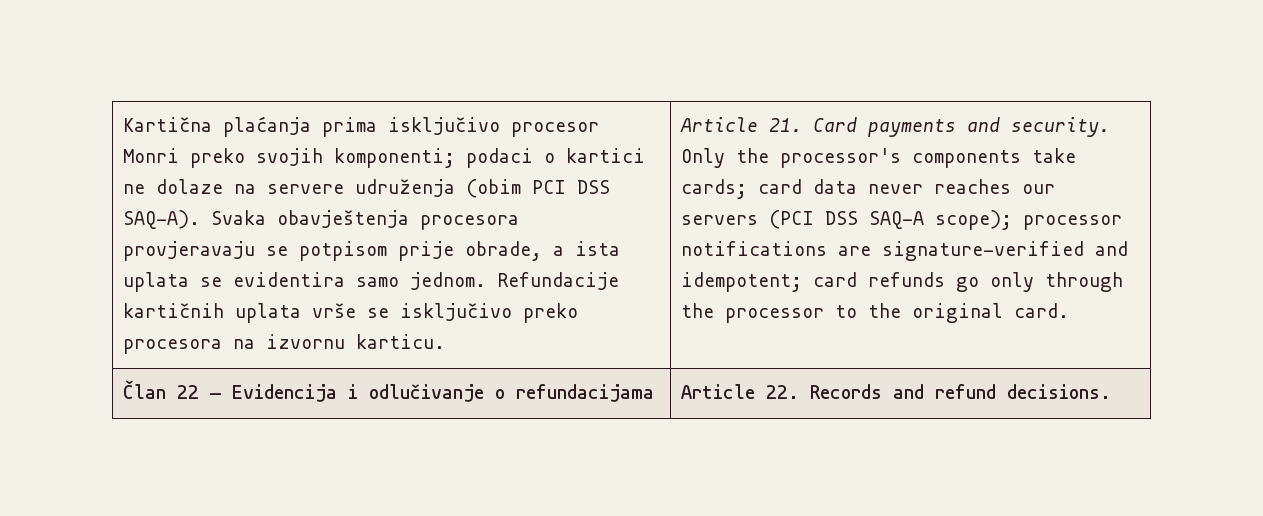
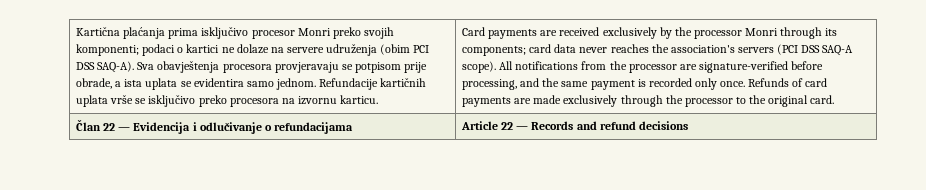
- Svaka obavještenja procesora provjeravaju se potpisom prije obrade, a ista uplata se evidentira samo jednom.
+ Sva obavještenja procesora provjeravaju se potpisom prije obrade, a ista uplata se evidentira samo jednom.
- Article 21. Card payments and security. Only the processor's components take cards; card data never reaches our servers (PCI DSS SAQ-A scope); processor notifications are signature-verified and idempotent; card refunds go only through the processor to the original card.
+ Card payments are received exclusively by the processor Monri through its components; card data never reaches the association's servers (PCI DSS SAQ-A scope). All notifications from the processor are signature-verified before processing, and the same payment is recorded only once. Refunds of card payments are made exclusively through the processor to the original card.
- Član 22 — Evidencija i odlučivanje o refundacijama | Article 22. Records and refund decisions.
+ Član 22 — Evidencija i odlučivanje o refundacijama | Article 22 — Records and refund decisions

